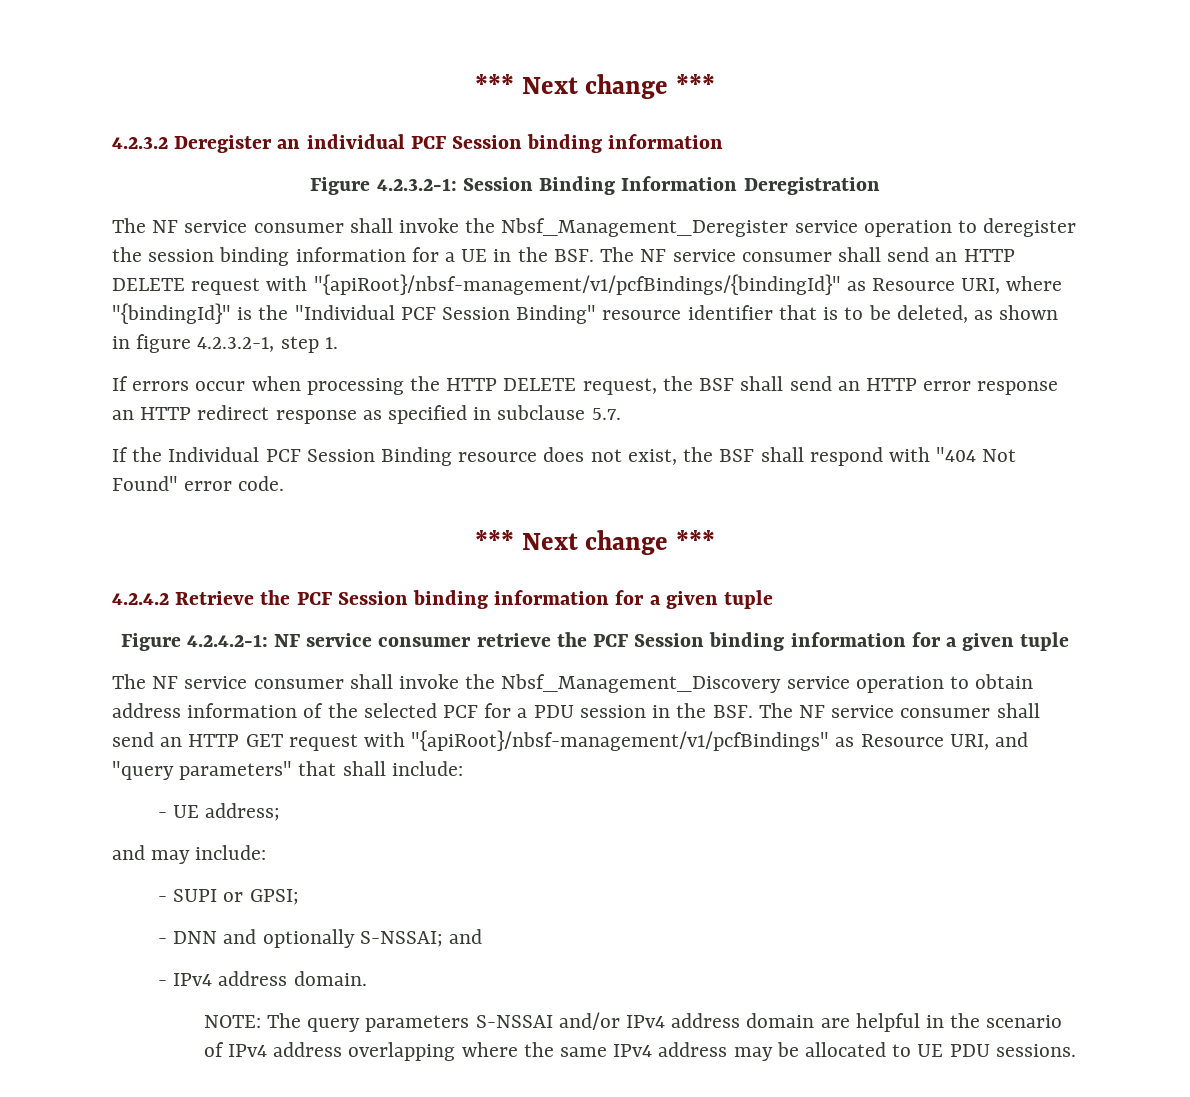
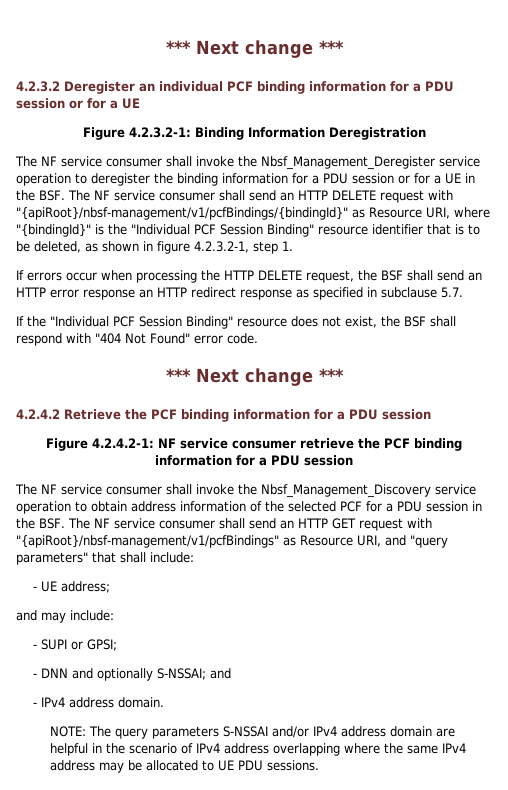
- 4.2.3.2 Deregister an individual PCF Session binding information
+ 4.2.3.2 Deregister an individual PCF binding information for a PDU session or for a UE
- Figure 4.2.3.2-1: Session Binding Information Deregistration
+ Figure 4.2.3.2-1: Binding Information Deregistration
- The NF service consumer shall invoke the Nbsf_Management_Deregister service operation to deregister the session binding information for a UE in the BSF. The NF service consumer shall send an HTTP DELETE request with "{apiRoot}/nbsf-management/v1/pcfBindings/{bindingId}" as Resource URI, where "{bindingId}" is the "Individual PCF Session Binding" resource identifier that is to be deleted, as shown in figure 4.2.3.2-1, step 1.
+ The NF service consumer shall invoke the Nbsf_Management_Deregister service operation to deregister the binding information for a PDU session or for a UE in the BSF. The NF service consumer shall send an HTTP DELETE request with "{apiRoot}/nbsf-management/v1/pcfBindings/{bindingId}" as Resource URI, where "{bindingId}" is the "Individual PCF Session Binding" resource identifier that is to be deleted, as shown in figure 4.2.3.2-1, step 1.
- If the Individual PCF Session Binding resource does not exist, the BSF shall respond with "404 Not Found" error code.
+ If the "Individual PCF Session Binding" resource does not exist, the BSF shall respond with "404 Not Found" error code.
- 4.2.4.2 Retrieve the PCF Session binding information for a given tuple
+ 4.2.4.2 Retrieve the PCF binding information for a PDU session
- Figure 4.2.4.2-1: NF service consumer retrieve the PCF Session binding information for a given tuple
+ Figure 4.2.4.2-1: NF service consumer retrieve the PCF binding information for a PDU session

